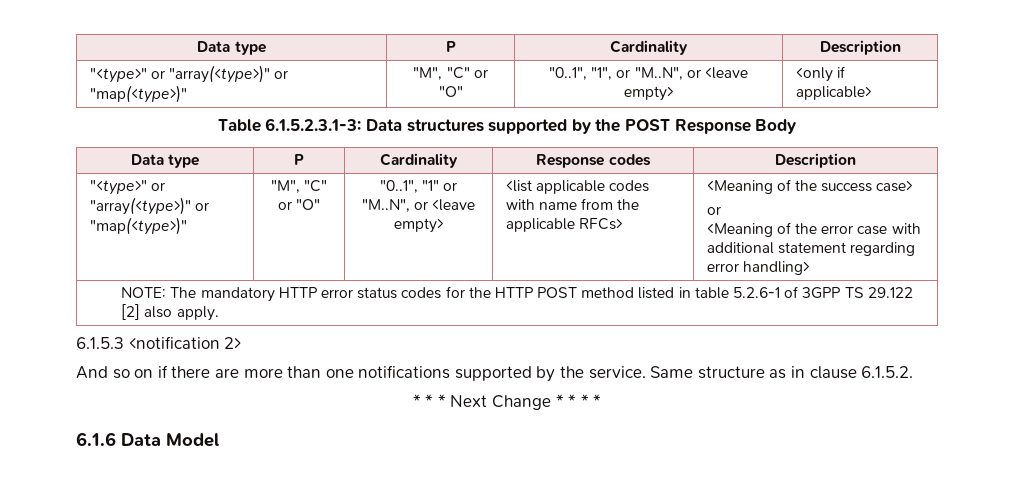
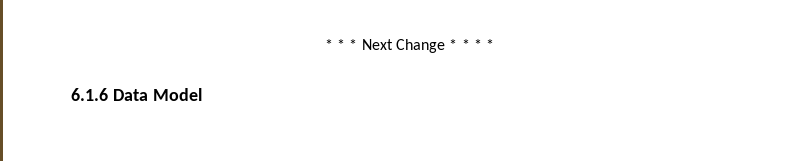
- Data type | P | Cardinality | Description
- "<type>" or "array(<type>)" or "map(<type>)" | "M", "C" or "O" | "0..1", "1", or "M..N", or <leave empty> | <only if applicable>
- Table 6.1.5.2.3.1-3: Data structures supported by the POST Response Body
- Data type | P | Cardinality | Response codes | Description
- "<type>" or "array(<type>)" or "map(<type>)" | "M", "C" or "O" | "0..1", "1" or "M..N", or <leave empty> | <list applicable codes with name from the applicable RFCs> | <Meaning of the success case>
- or
- <Meaning of the error case with additional statement regarding error handling>
- NOTE: The mandatory HTTP error status codes for the HTTP POST method listed in table 5.2.6-1 of 3GPP TS 29.122 [2] also apply.
- 6.1.5.3 <notification 2>
- And so on if there are more than one notifications supported by the service. Same structure as in clause 6.1.5.2.

